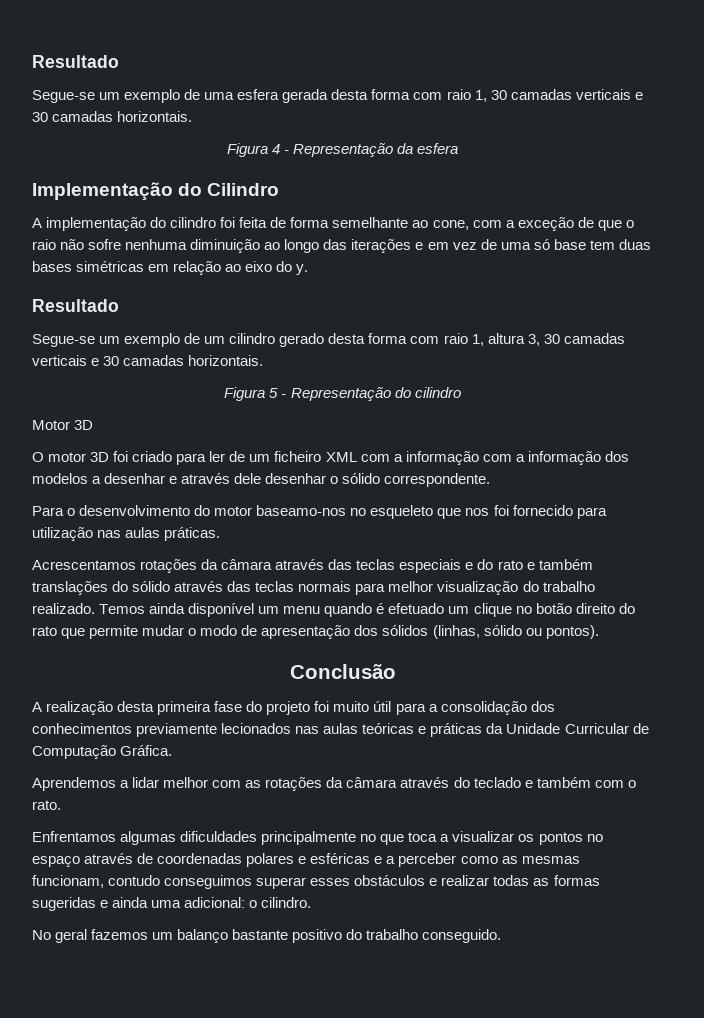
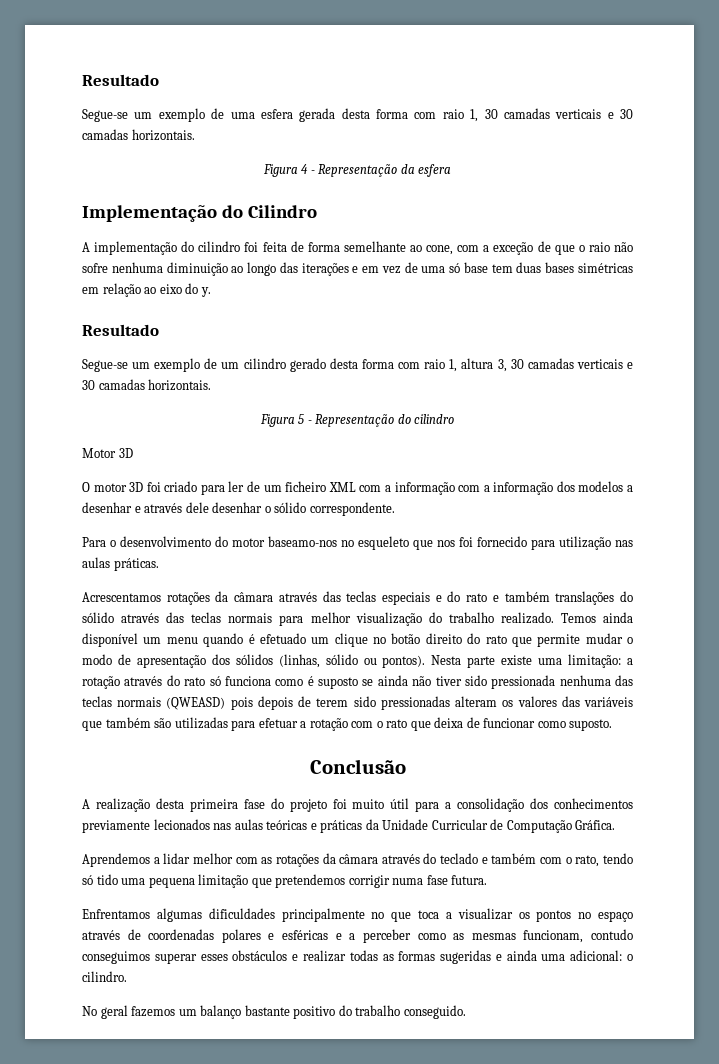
+ Nesta parte existe uma limitação: a rotação através do rato só funciona como é suposto se ainda não tiver sido pressionada nenhuma das teclas normais (QWEASD) pois depois de terem sido pressionadas alteram os valores das variáveis que também são utilizadas para efetuar a rotação com o rato que deixa de funcionar como suposto.
- Aprendemos a lidar melhor com as rotações da câmara através do teclado e também com o rato.
+ Aprendemos a lidar melhor com as rotações da câmara através do teclado e também com o rato, tendo só tido uma pequena limitação que pretendemos corrigir numa fase futura.

